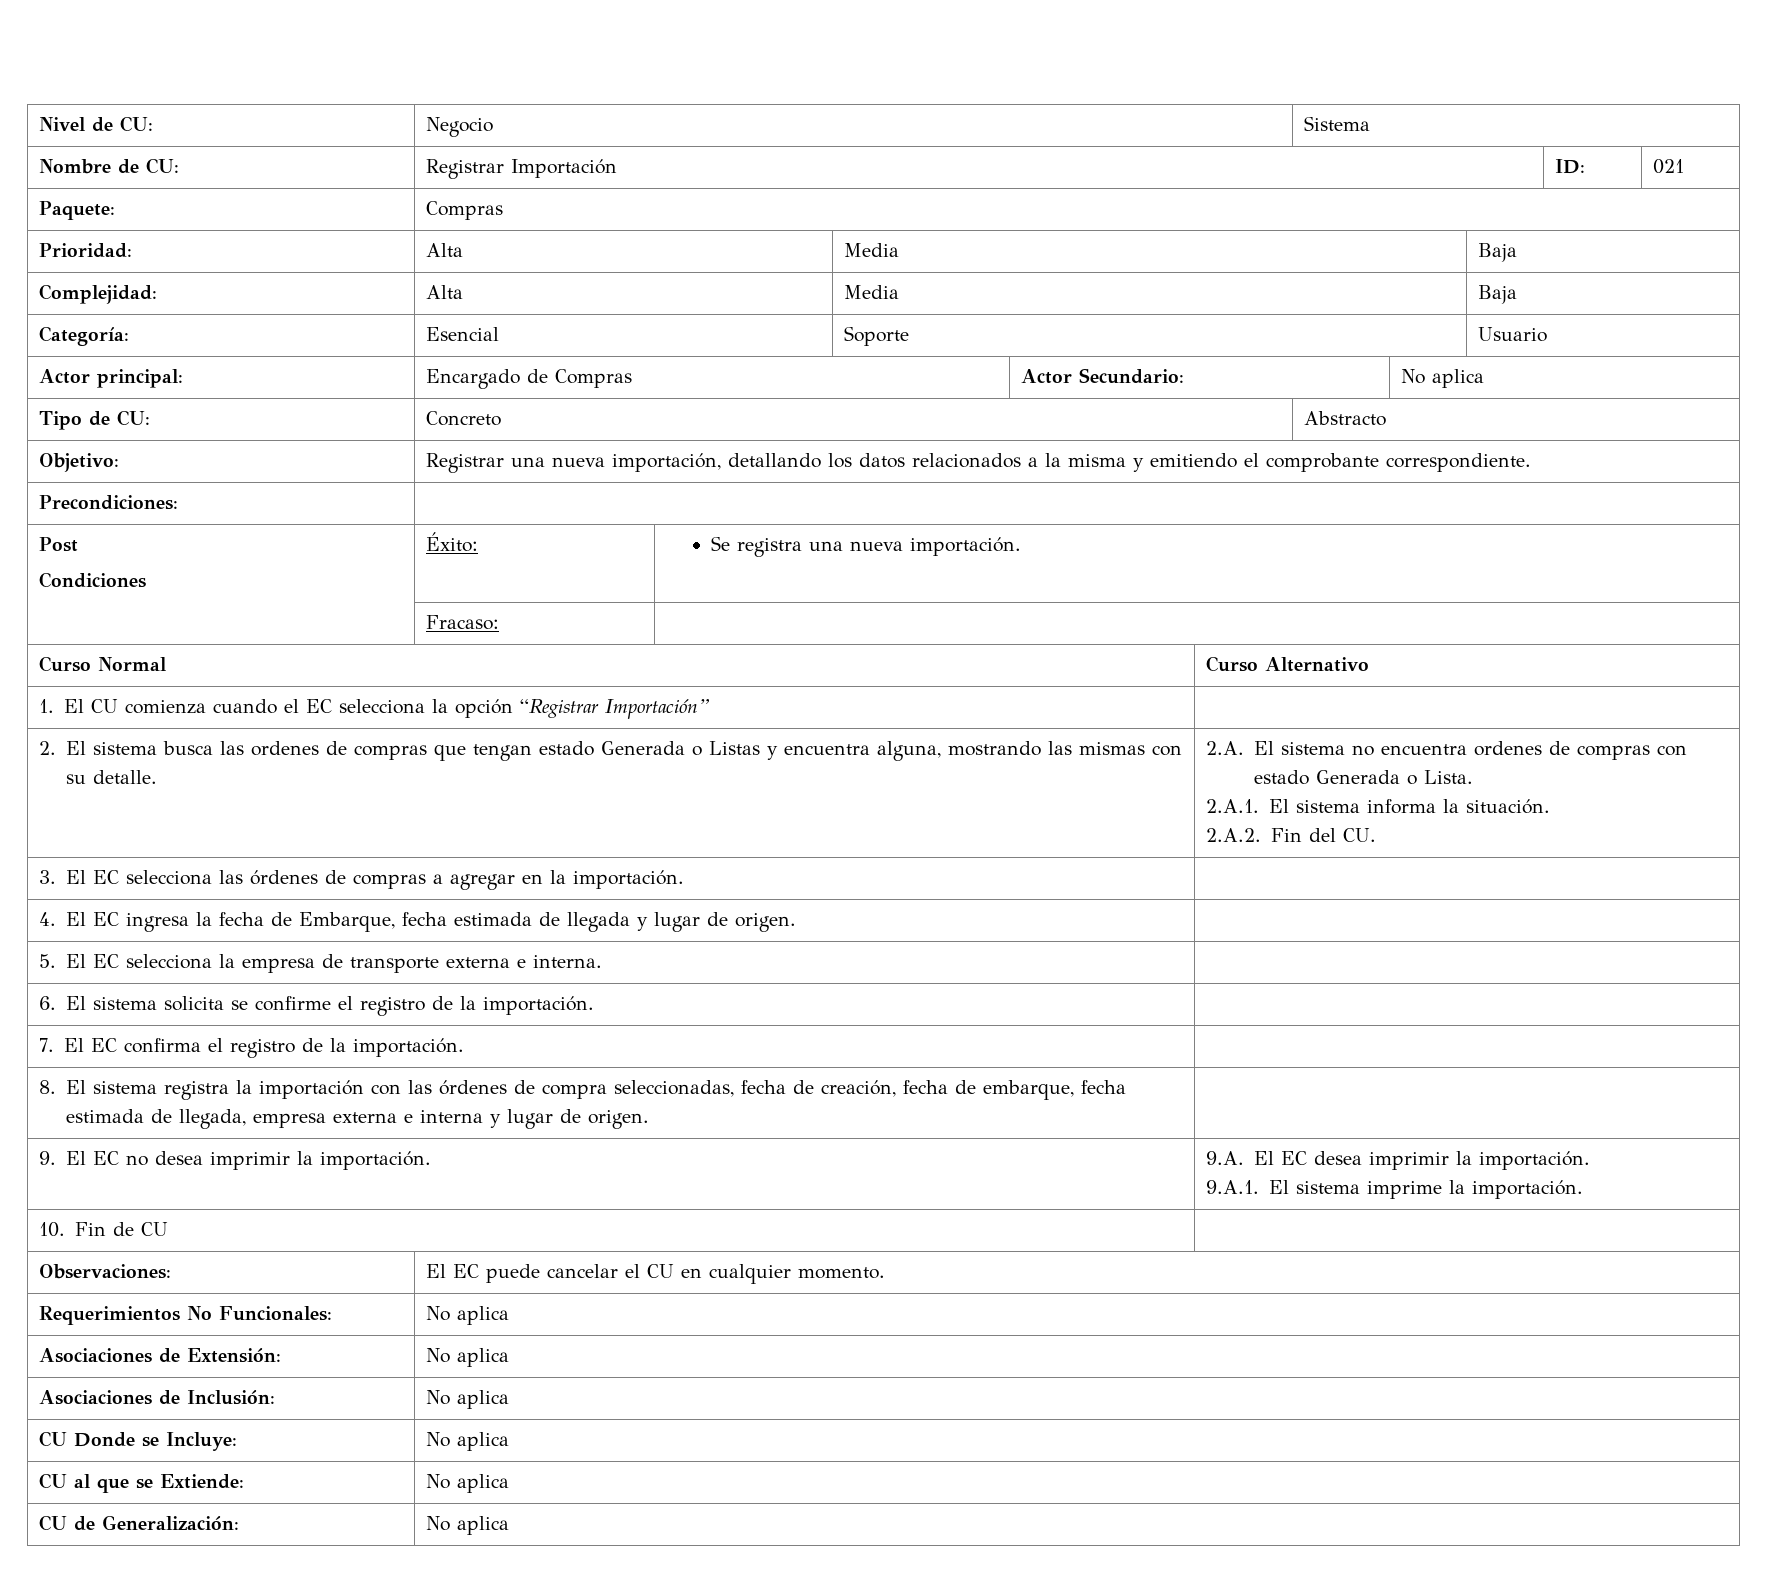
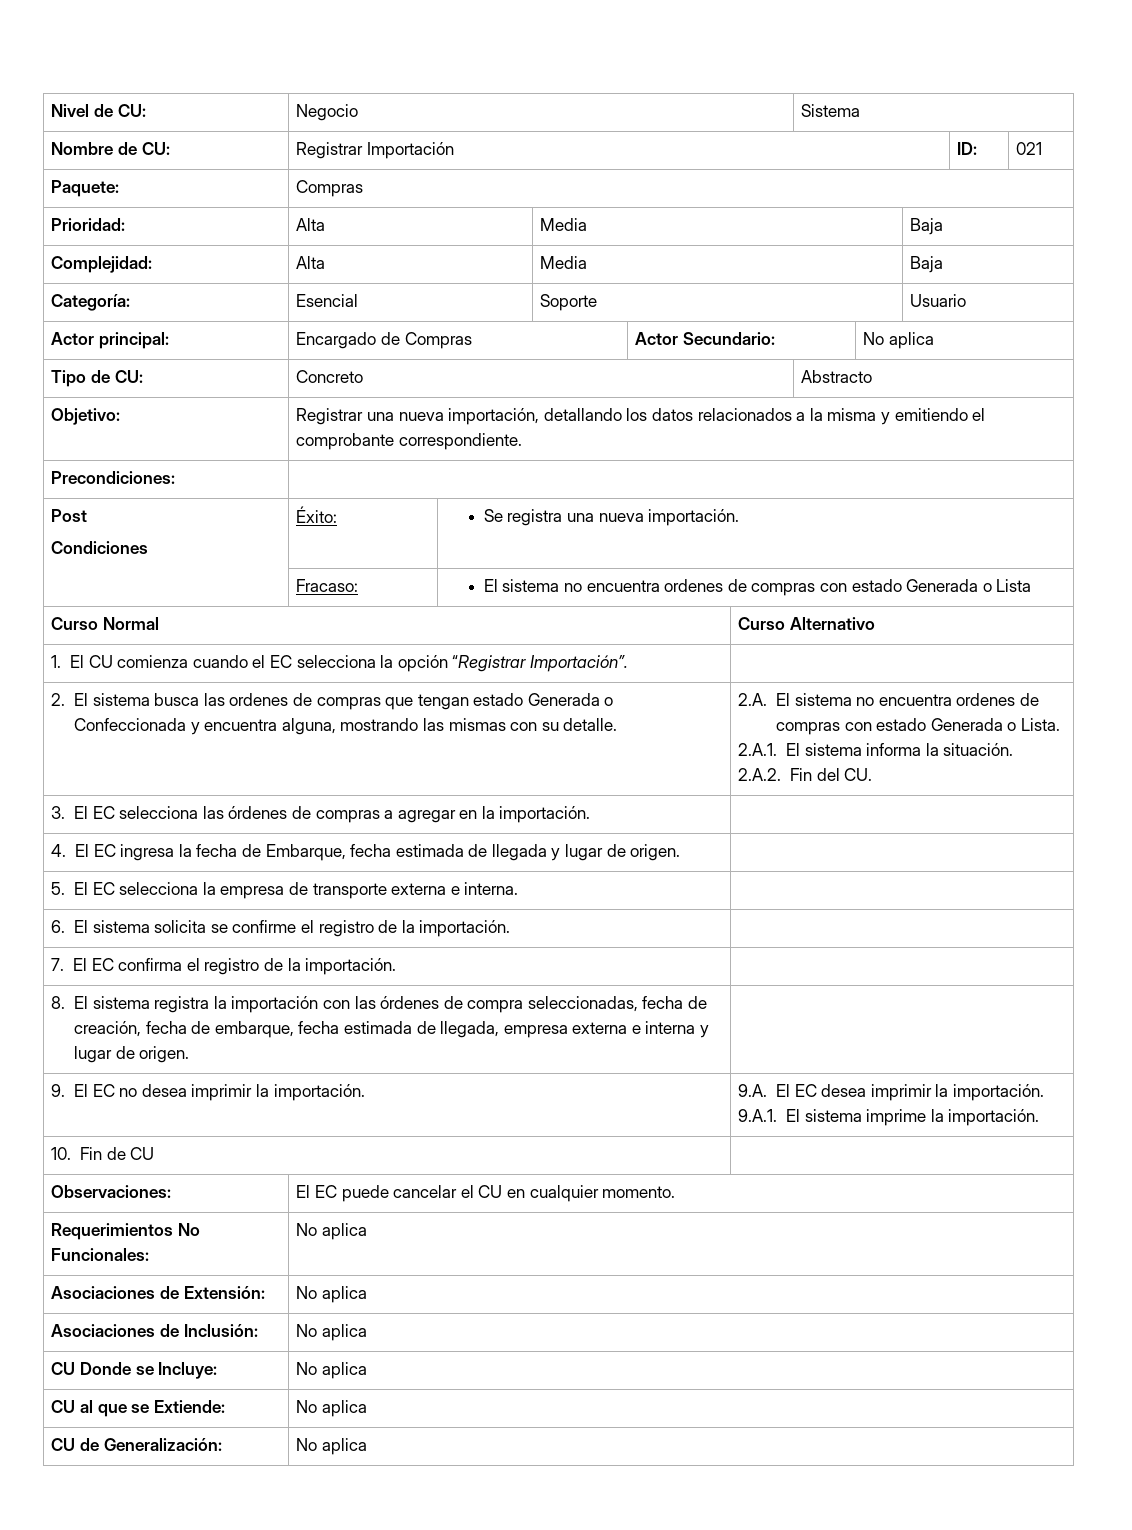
- | Fracaso: |
+ | Fracaso: | El sistema no encuentra ordenes de compras con estado Generada o Lista
- 1. El CU comienza cuando el EC selecciona la opción “Registrar Importación” |
+ 1. El CU comienza cuando el EC selecciona la opción “Registrar Importación”. |
- 2. El sistema busca las ordenes de compras que tengan estado Generada o Listas y encuentra alguna, mostrando las mismas con su detalle.
+ 2. El sistema busca las ordenes de compras que tengan estado Generada o Confeccionada y encuentra alguna, mostrando las mismas con su detalle.

